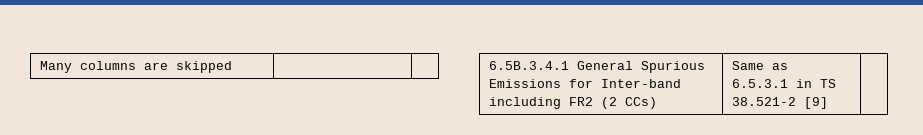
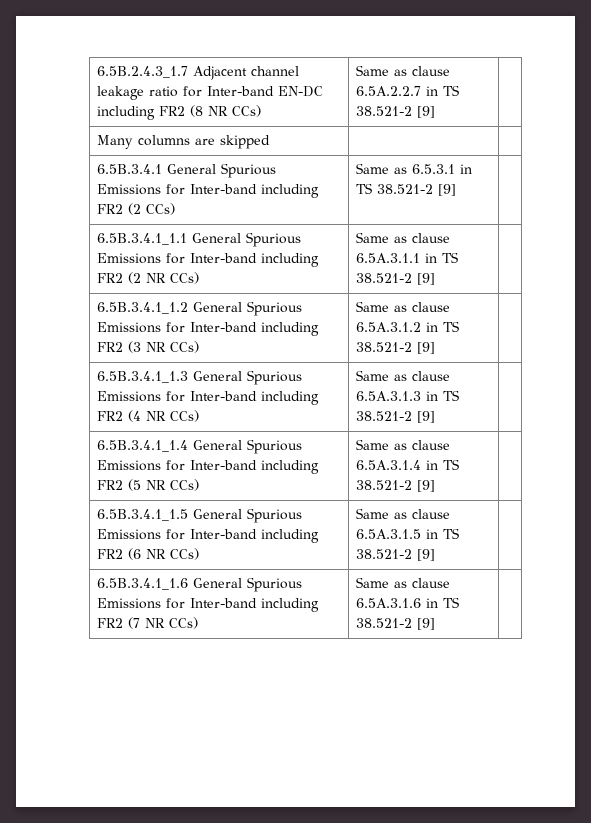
+ 6.5B.2.4.3_1.7 Adjacent channel leakage ratio for Inter-band EN-DC including FR2 (8 NR CCs) | Same as clause 6.5A.2.2.7 in TS 38.521-2 [9] |
+ 6.5B.3.4.1_1.1 General Spurious Emissions for Inter-band including FR2 (2 NR CCs) | Same as clause 6.5A.3.1.1 in TS 38.521-2 [9] |
+ 6.5B.3.4.1_1.2 General Spurious Emissions for Inter-band including FR2 (3 NR CCs) | Same as clause 6.5A.3.1.2 in TS 38.521-2 [9] |
+ 6.5B.3.4.1_1.3 General Spurious Emissions for Inter-band including FR2 (4 NR CCs) | Same as clause 6.5A.3.1.3 in TS 38.521-2 [9] |
+ 6.5B.3.4.1_1.4 General Spurious Emissions for Inter-band including FR2 (5 NR CCs) | Same as clause 6.5A.3.1.4 in TS 38.521-2 [9] |
+ 6.5B.3.4.1_1.5 General Spurious Emissions for Inter-band including FR2 (6 NR CCs) | Same as clause 6.5A.3.1.5 in TS 38.521-2 [9] |
+ 6.5B.3.4.1_1.6 General Spurious Emissions for Inter-band including FR2 (7 NR CCs) | Same as clause 6.5A.3.1.6 in TS 38.521-2 [9] |

